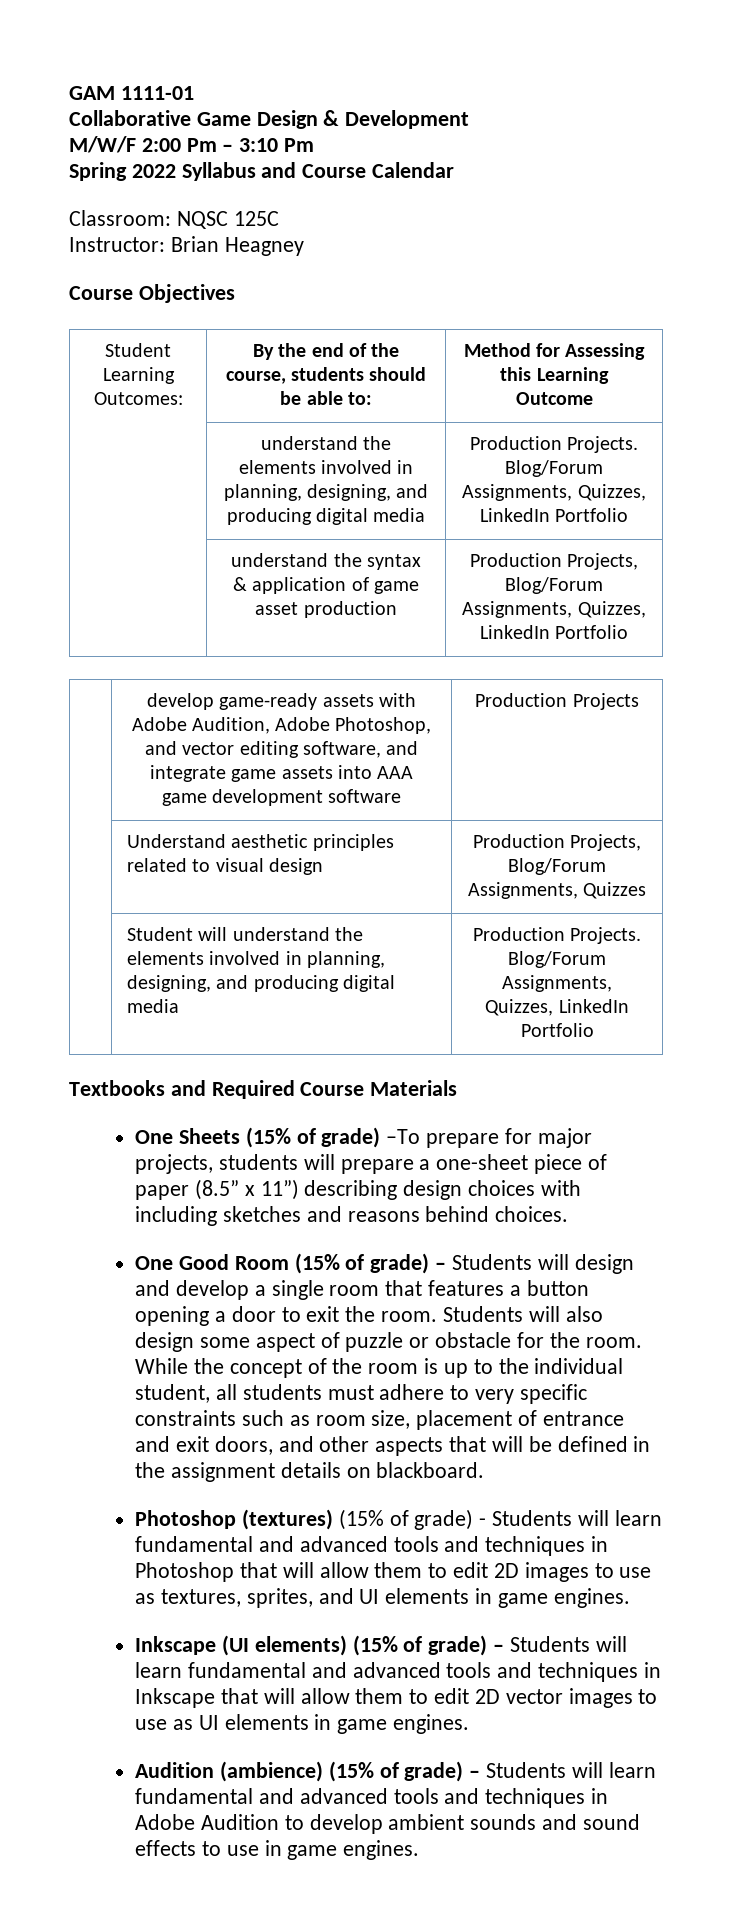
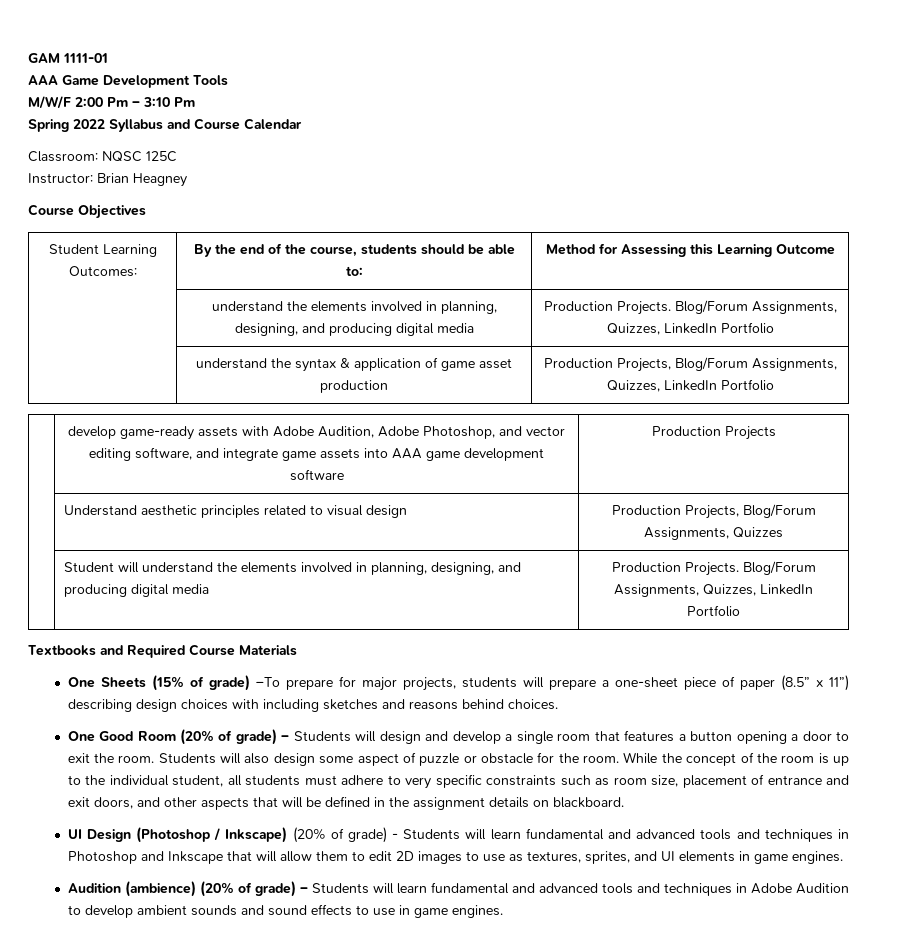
- Collaborative Game Design & Development
+ AAA Game Development Tools
- One Good Room (15% of grade) – Students will design and develop a single room that features a button opening a door to exit the room.
+ One Good Room (20% of grade) – Students will design and develop a single room that features a button opening a door to exit the room.
- Photoshop (textures) (15% of grade) - Students will learn fundamental and advanced tools and techniques in Photoshop that will allow them to edit 2D images to use as textures, sprites, and UI elements in game engines.
+ UI Design (Photoshop / Inkscape) (20% of grade) - Students will learn fundamental and advanced tools and techniques in Photoshop and Inkscape that will allow them to edit 2D images to use as textures, sprites, and UI elements in game engines.
- Inkscape (UI elements) (15% of grade) – Students will learn fundamental and advanced tools and techniques in Inkscape that will allow them to edit 2D vector images to use as UI elements in game engines.
- Audition (ambience) (15% of grade) – Students will learn fundamental and advanced tools and techniques in Adobe Audition to develop ambient sounds and sound effects to use in game engines.
+ Audition (ambience) (20% of grade) – Students will learn fundamental and advanced tools and techniques in Adobe Audition to develop ambient sounds and sound effects to use in game engines.

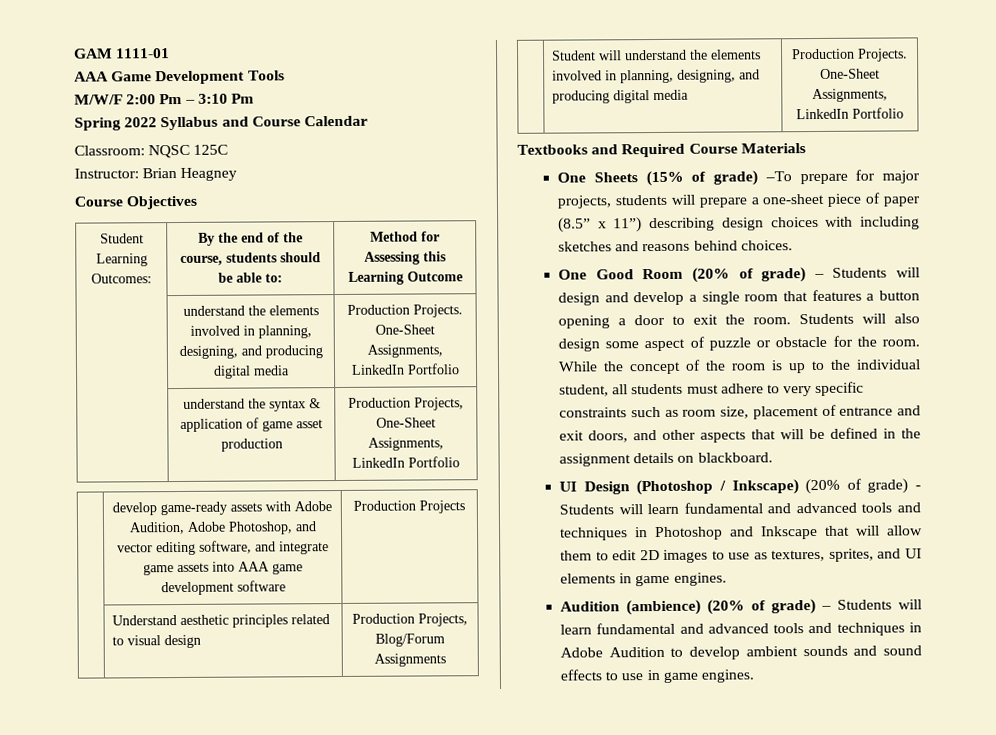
- | understand the elements involved in planning, designing, and producing digital media | Production Projects. Blog/Forum Assignments, Quizzes, LinkedIn Portfolio
+ | understand the elements involved in planning, designing, and producing digital media | Production Projects. One-Sheet Assignments, LinkedIn Portfolio
- | understand the syntax & application of game asset production | Production Projects, Blog/Forum Assignments, Quizzes, LinkedIn Portfolio
+ | understand the syntax & application of game asset production | Production Projects, One-Sheet Assignments, LinkedIn Portfolio
- | Understand aesthetic principles related to visual design | Production Projects, Blog/Forum Assignments, Quizzes
+ | Understand aesthetic principles related to visual design | Production Projects, Blog/Forum Assignments
- | Student will understand the elements involved in planning, designing, and producing digital media | Production Projects. Blog/Forum Assignments, Quizzes, LinkedIn Portfolio
+ | Student will understand the elements involved in planning, designing, and producing digital media | Production Projects. One-Sheet Assignments, LinkedIn Portfolio

